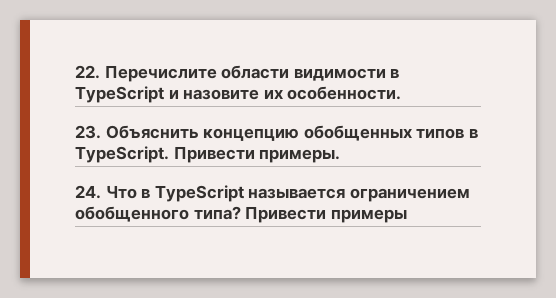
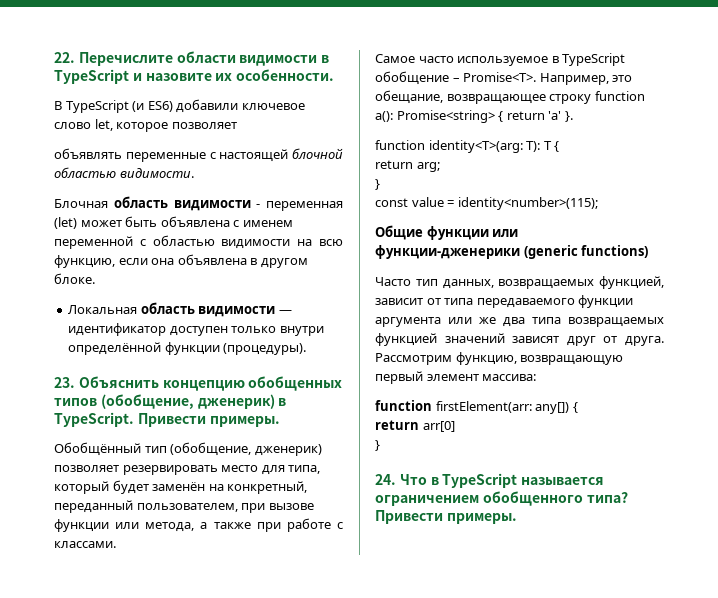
+ В TypeScript (и ES6) добавили ключевое слово let, которое позволяет
+ объявлять переменные с настоящей блочной областью видимости.
+ Блочная область видимости - переменная (let) может быть объявлена с именем переменной с областью видимости на всю функцию, если она объявлена в другом блоке.
+ Локальная область видимости — идентификатор доступен только внутри определённой функции (процедуры).
- 23. Объяснить концепцию обобщенных типов в TypeScript.
+ 23. Объяснить концепцию обобщенных типов (обобщение, дженерик) в TypeScript.
+ Обобщённый тип (обобщение, дженерик) позволяет резервировать место для типа, который будет заменён на конкретный, переданный пользователем, при вызове функции или метода, а также при работе с классами.
+ Самое часто используемое в TypeScript обобщение – Promise<T>. Например, это обещание, возвращающее строку function a(): Promise<string> { return 'a' }.
+ function identity<T>(arg: T): T {
+ return arg;
+ }
+ const value = identity<number>(115);
+ Общие функции или функции-дженерики (generic functions)
+ Часто тип данных, возвращаемых функцией, зависит от типа передаваемого функции аргумента или же два типа возвращаемых функцией значений зависят друг от друга. Рассмотрим функцию, возвращающую первый элемент массива:
+ function firstElement(arr: any[]) {
+ return arr[0]
+ }
- 24. Что в TypeScript называется ограничением обобщенного типа? Привести примеры
+ 24. Что в TypeScript называется ограничением обобщенного типа? Привести примеры.

